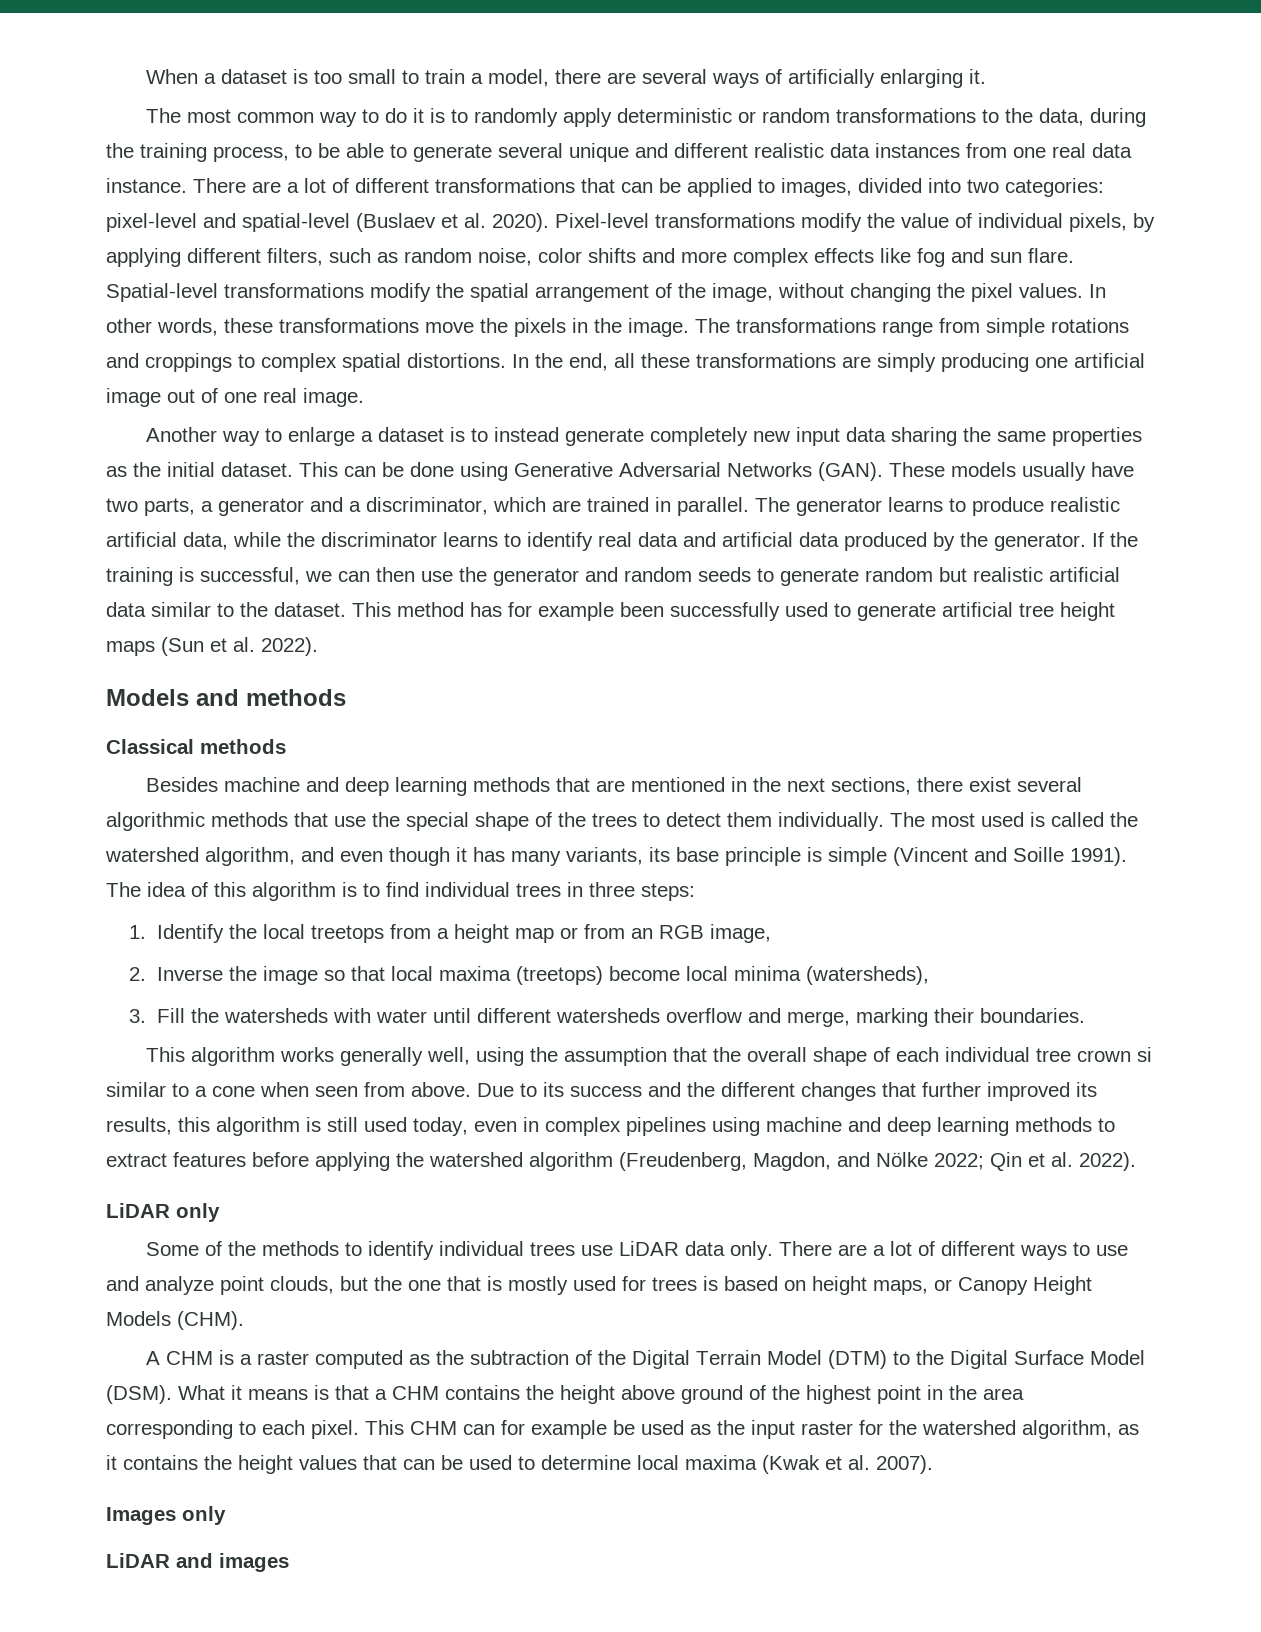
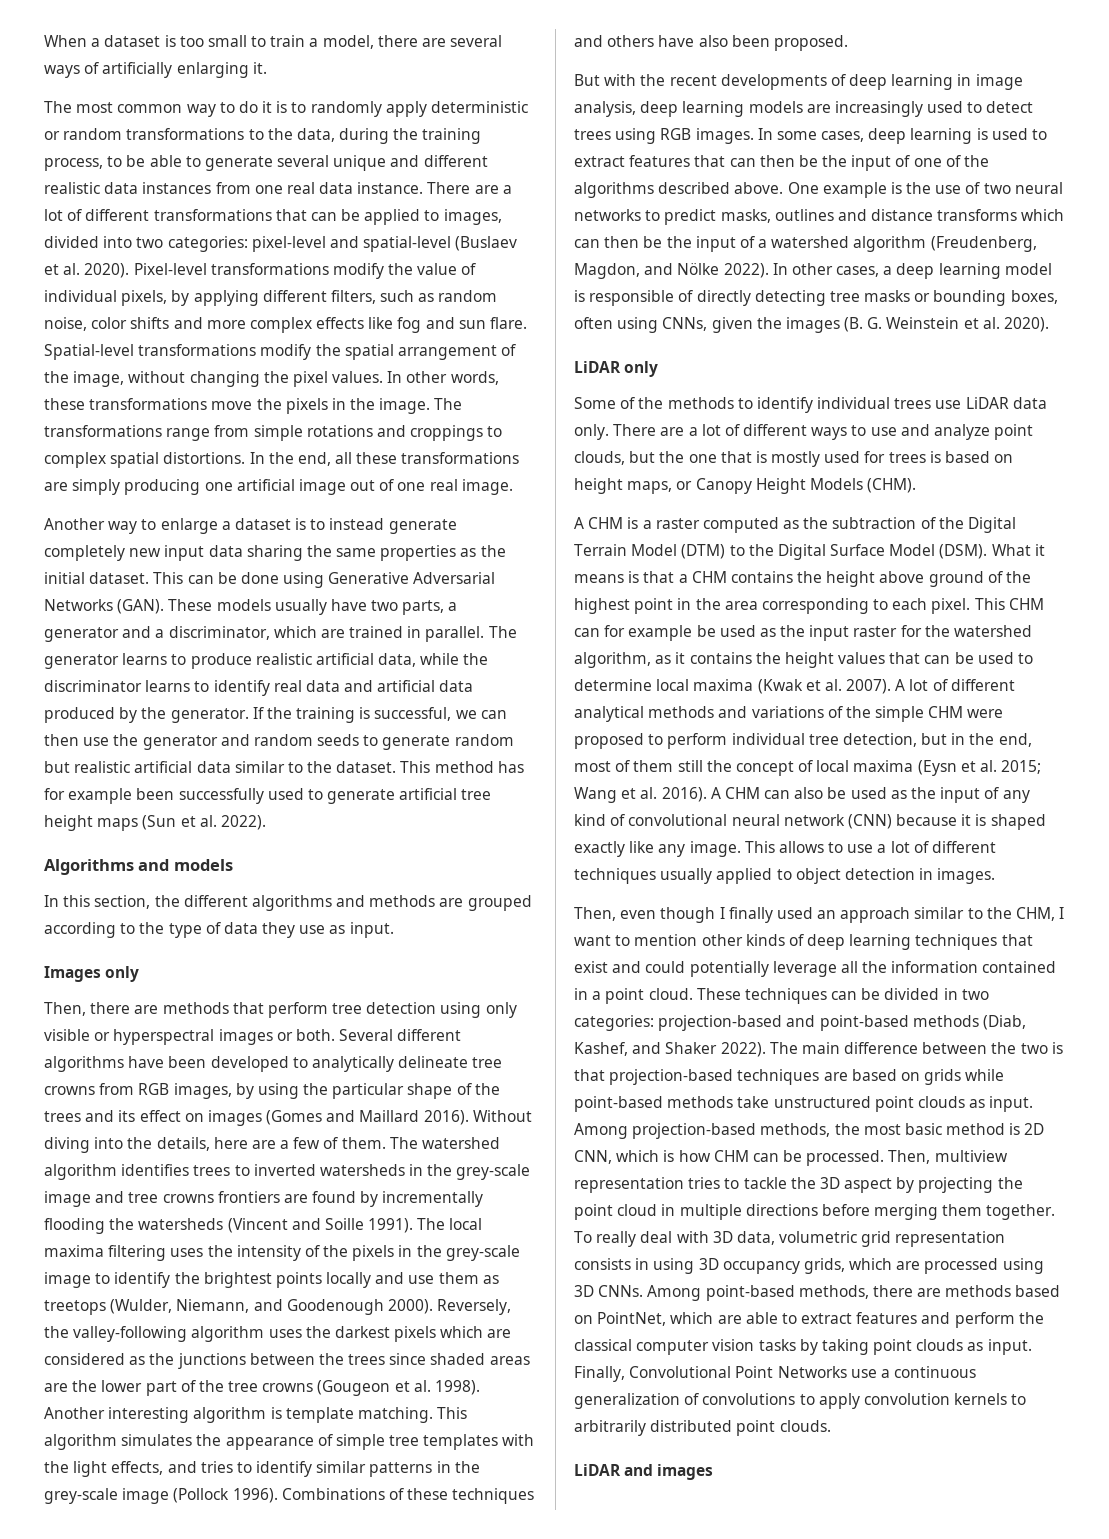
- Models and methods
- Classical methods
- Besides machine and deep learning methods that are mentioned in the next sections, there exist several algorithmic methods that use the special shape of the trees to detect them individually. The most used is called the watershed algorithm, and even though it has many variants, its base principle is simple (Vincent and Soille 1991).
+ Algorithms and models
+ In this section, the different algorithms and methods are grouped according to the type of data they use as input.
+ Images only
+ Then, there are methods that perform tree detection using only visible or hyperspectral images or both. Several different algorithms have been developed to analytically delineate tree crowns from RGB images, by using the particular shape of the trees and its effect on images (Gomes and Maillard 2016). Without diving into the details, here are a few of them. The watershed algorithm identifies trees to inverted watersheds in the grey-scale image and tree crowns frontiers are found by incrementally flooding the watersheds (Vincent and Soille 1991).
- The idea of this algorithm is to find individual trees in three steps:
- 1. Identify the local treetops from a height map or from an RGB image,
- 2. Inverse the image so that local maxima (treetops) become local minima (watersheds),
- 3. Fill the watersheds with water until different watersheds overflow and merge, marking their boundaries.
- This algorithm works generally well, using the assumption that the overall shape of each individual tree crown si similar to a cone when seen from above. Due to its success and the different changes that further improved its results, this algorithm is still used today, even in complex pipelines using machine and deep learning methods to extract features before applying the watershed algorithm (Freudenberg, Magdon, and Nölke 2022; Qin et al. 2022).
+ The local maxima filtering uses the intensity of the pixels in the grey-scale image to identify the brightest points locally and use them as treetops (Wulder, Niemann, and Goodenough 2000). Reversely, the valley-following algorithm uses the darkest pixels which are considered as the junctions between the trees since shaded areas are the lower part of the tree crowns (Gougeon et al. 1998). Another interesting algorithm is template matching. This algorithm simulates the appearance of simple tree templates with the light effects, and tries to identify similar patterns in the grey-scale image (Pollock 1996). Combinations of these techniques and others have also been proposed.
+ But with the recent developments of deep learning in image analysis, deep learning models are increasingly used to detect trees using RGB images. In some cases, deep learning is used to extract features that can then be the input of one of the algorithms described above. One example is the use of two neural networks to predict masks, outlines and distance transforms which can then be the input of a watershed algorithm (Freudenberg, Magdon, and Nölke 2022). In other cases, a deep learning model is responsible of directly detecting tree masks or bounding boxes, often using CNNs, given the images (B. G. Weinstein et al. 2020).
- This CHM can for example be used as the input raster for the watershed algorithm, as it contains the height values that can be used to determine local maxima (Kwak et al. 2007).
- Images only
+ This CHM can for example be used as the input raster for the watershed algorithm, as it contains the height values that can be used to determine local maxima (Kwak et al. 2007). A lot of different analytical methods and variations of the simple CHM were proposed to perform individual tree detection, but in the end, most of them still the concept of local maxima (Eysn et al. 2015; Wang et al. 2016). A CHM can also be used as the input of any kind of convolutional neural network (CNN) because it is shaped exactly like any image. This allows to use a lot of different techniques usually applied to object detection in images.
+ Then, even though I finally used an approach similar to the CHM, I want to mention other kinds of deep learning techniques that exist and could potentially leverage all the information contained in a point cloud. These techniques can be divided in two categories: projection-based and point-based methods (Diab, Kashef, and Shaker 2022). The main difference between the two is that projection-based techniques are based on grids while point-based methods take unstructured point clouds as input. Among projection-based methods, the most basic method is 2D CNN, which is how CHM can be processed. Then, multiview representation tries to tackle the 3D aspect by projecting the point cloud in multiple directions before merging them together. To really deal with 3D data, volumetric grid representation consists in using 3D occupancy grids, which are processed using 3D CNNs. Among point-based methods, there are methods based on PointNet, which are able to extract features and perform the classical computer vision tasks by taking point clouds as input. Finally, Convolutional Point Networks use a continuous generalization of convolutions to apply convolution kernels to arbitrarily distributed point clouds.

